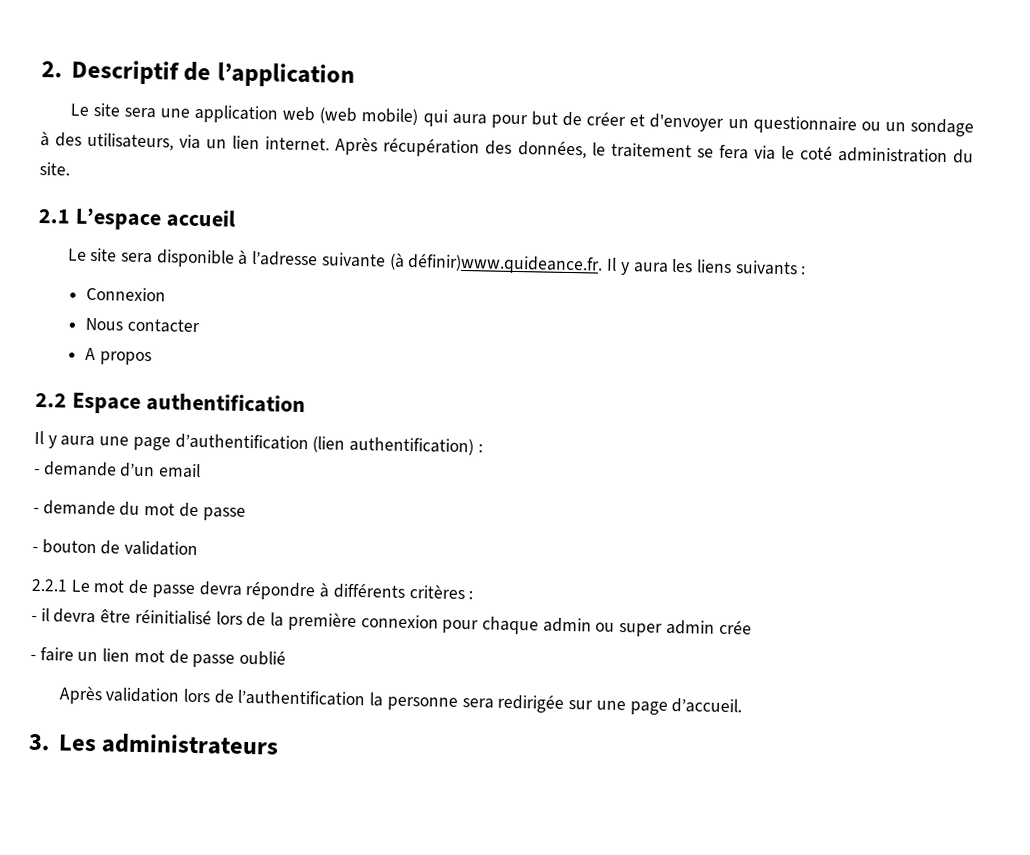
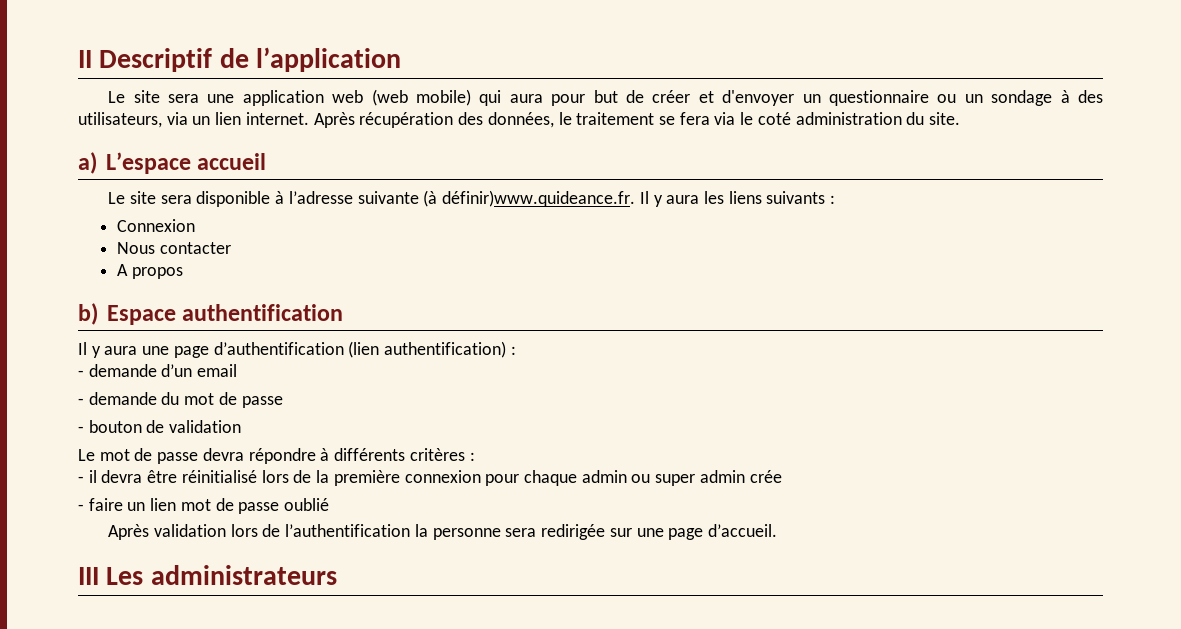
- 2. Descriptif de l’application
+ II Descriptif de l’application
- 2.1 L’espace accueil
+ a) L’espace accueil
- 2.2 Espace authentification
+ b) Espace authentification
- 2.2.1 Le mot de passe devra répondre à différents critères :
+ Le mot de passe devra répondre à différents critères :
- 3. Les administrateurs
+ III Les administrateurs

